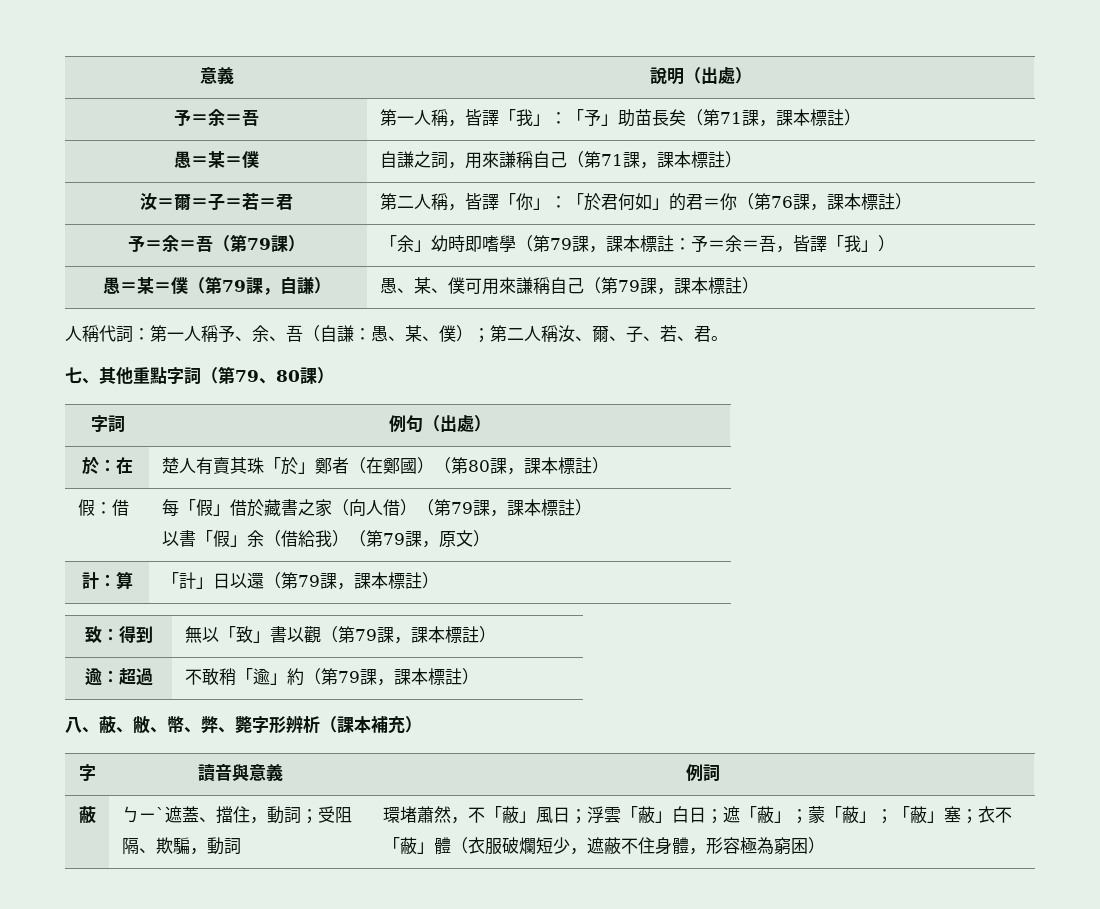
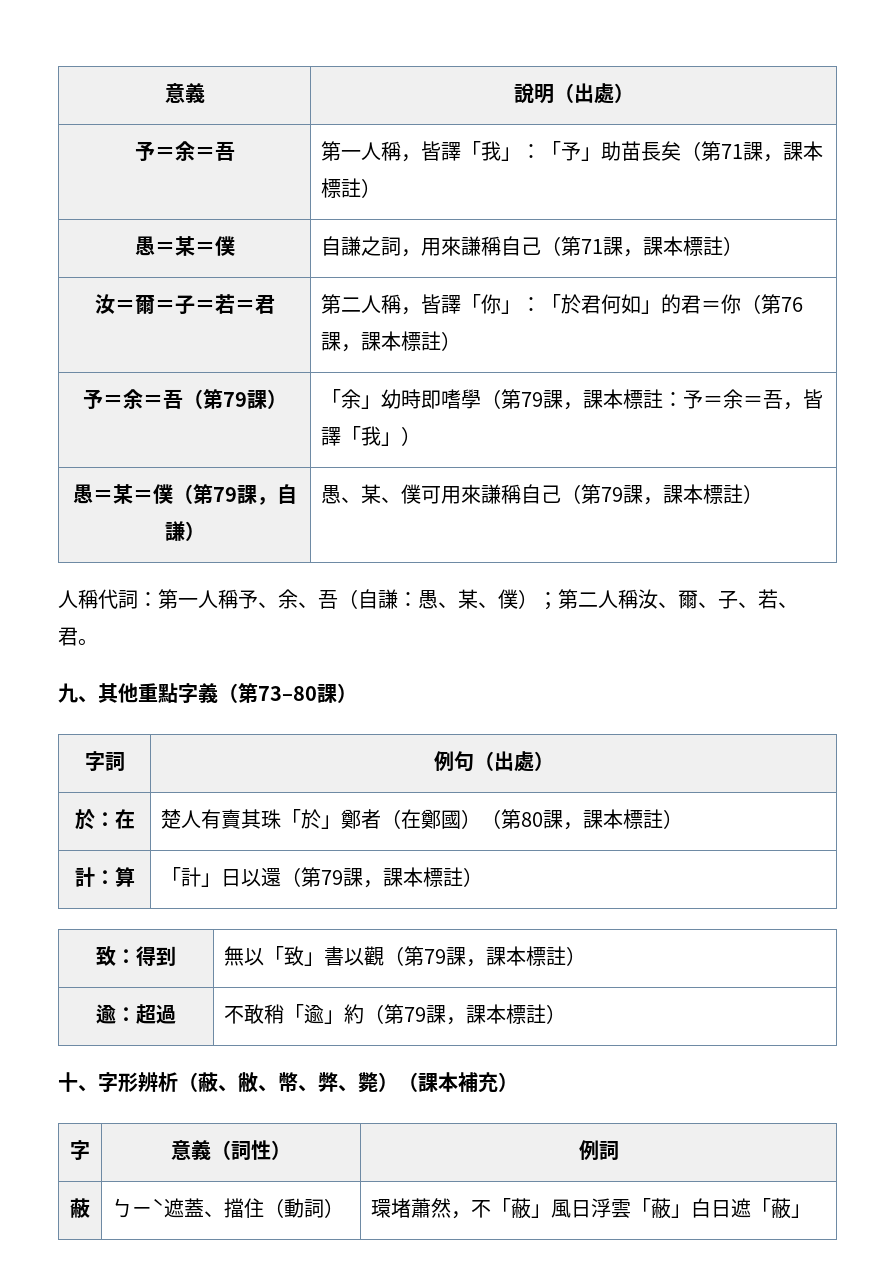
- 七、其他重點字詞（第79、80課）
+ 九、其他重點字義（第73–80課）
- 假：借 | 每「假」借於藏書之家（向人借）（第79課，課本標註）
- 以書「假」余（借給我）（第79課，原文）
- 八、蔽、敝、幣、弊、斃字形辨析（課本補充）
+ 十、字形辨析（蔽、敝、幣、弊、斃）（課本補充）
- 字 | 讀音與意義 | 例詞
+ 字 | 意義（詞性） | 例詞
- ㄅㄧˋ遮蓋、擋住，動詞；受阻隔、欺騙，動詞
+ ㄅㄧˋ遮蓋、擋住（動詞）
- 環堵蕭然，不「蔽」風日；浮雲「蔽」白日；遮「蔽」；蒙「蔽」；「蔽」塞；衣不「蔽」體（衣服破爛短少，遮蔽不住身體，形容極為窮困）
+ 環堵蕭然，不「蔽」風日浮雲「蔽」白日遮「蔽」

